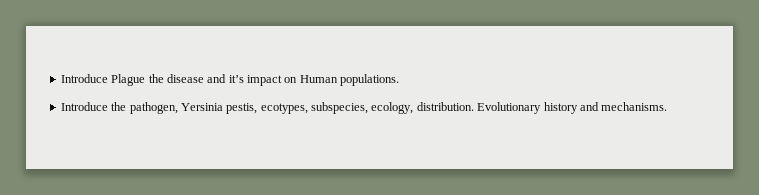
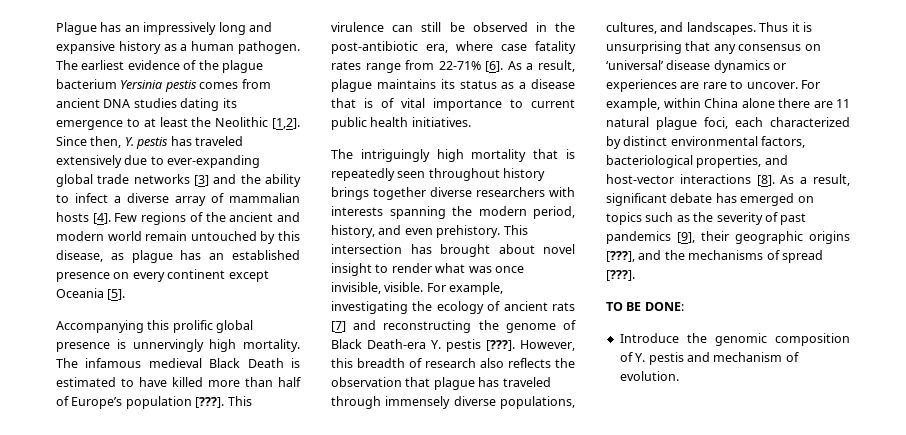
- Introduce Plague the disease and it’s impact on Human populations.
- Introduce the pathogen, Yersinia pestis, ecotypes, subspecies, ecology, distribution. Evolutionary history and mechanisms.
+ Plague has an impressively long and expansive history as a human pathogen. The earliest evidence of the plague bacterium Yersinia pestis comes from ancient DNA studies dating its emergence to at least the Neolithic [1,2]. Since then, Y. pestis has traveled extensively due to ever-expanding global trade networks [3] and the ability to infect a diverse array of mammalian hosts [4]. Few regions of the ancient and modern world remain untouched by this disease, as plague has an established presence on every continent except Oceania [5].
+ Accompanying this prolific global presence is unnervingly high mortality. The infamous medieval Black Death is estimated to have killed more than half of Europe’s population [???]. This virulence can still be observed in the post-antibiotic era, where case fatality rates range from 22-71% [6]. As a result, plague maintains its status as a disease that is of vital importance to current public health initiatives.
+ The intriguingly high mortality that is repeatedly seen throughout history brings together diverse researchers with interests spanning the modern period, history, and even prehistory. This intersection has brought about novel insight to render what was once invisible, visible. For example, investigating the ecology of ancient rats [7] and reconstructing the genome of Black Death-era Y. pestis [???]. However, this breadth of research also reflects the observation that plague has traveled through immensely diverse populations, cultures, and landscapes. Thus it is unsurprising that any consensus on ‘universal’ disease dynamics or experiences are rare to uncover. For example, within China alone there are 11 natural plague foci, each characterized by distinct environmental factors, bacteriological properties, and host-vector interactions [8]. As a result, significant debate has emerged on topics such as the severity of past pandemics [9], their geographic origins [???], and the mechanisms of spread [???].
+ TO BE DONE:
+ Introduce the genomic composition of Y. pestis and mechanism of evolution.

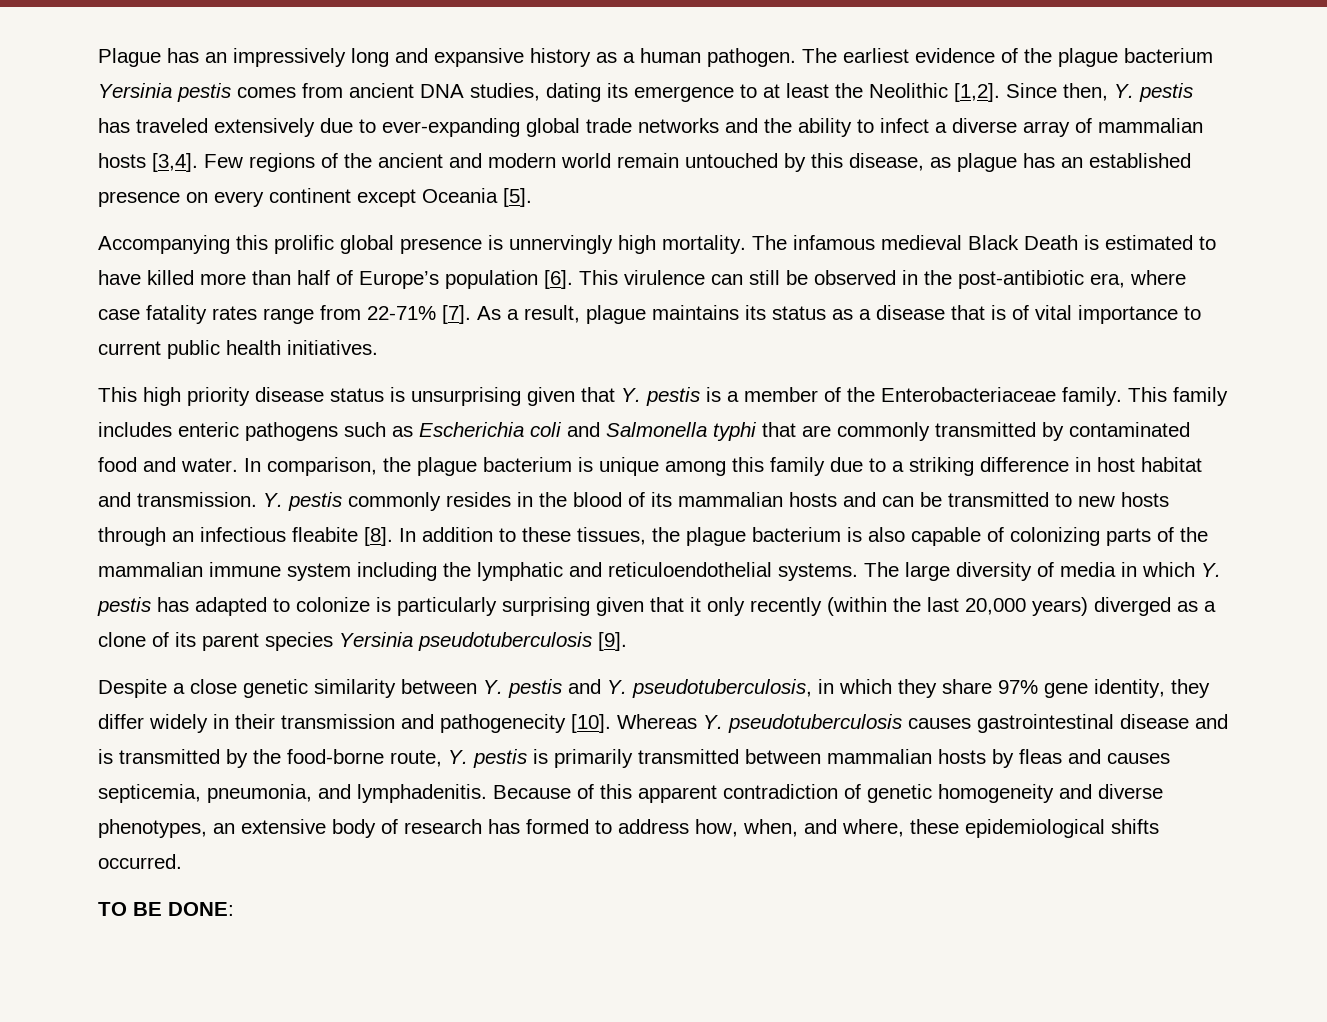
- The earliest evidence of the plague bacterium Yersinia pestis comes from ancient DNA studies dating its emergence to at least the Neolithic [1,2].
+ The earliest evidence of the plague bacterium Yersinia pestis comes from ancient DNA studies, dating its emergence to at least the Neolithic [1,2].
- Since then, Y. pestis has traveled extensively due to ever-expanding global trade networks [3] and the ability to infect a diverse array of mammalian hosts [4].
+ Since then, Y. pestis has traveled extensively due to ever-expanding global trade networks and the ability to infect a diverse array of mammalian hosts [3,4].
- The infamous medieval Black Death is estimated to have killed more than half of Europe’s population [???].
+ The infamous medieval Black Death is estimated to have killed more than half of Europe’s population [6].
- This virulence can still be observed in the post-antibiotic era, where case fatality rates range from 22-71% [6].
+ This virulence can still be observed in the post-antibiotic era, where case fatality rates range from 22-71% [7].
- The intriguingly high mortality that is repeatedly seen throughout history brings together diverse researchers with interests spanning the modern period, history, and even prehistory. This intersection has brought about novel insight to render what was once invisible, visible. For example, investigating the ecology of ancient rats [7] and reconstructing the genome of Black Death-era Y. pestis [???]. However, this breadth of research also reflects the observation that plague has traveled through immensely diverse populations, cultures, and landscapes. Thus it is unsurprising that any consensus on ‘universal’ disease dynamics or experiences are rare to uncover. For example, within China alone there are 11 natural plague foci, each characterized by distinct environmental factors, bacteriological properties, and host-vector interactions [8]. As a result, significant debate has emerged on topics such as the severity of past pandemics [9], their geographic origins [???], and the mechanisms of spread [???].
+ This high priority disease status is unsurprising given that Y. pestis is a member of the Enterobacteriaceae family. This family includes enteric pathogens such as Escherichia coli and Salmonella typhi that are commonly transmitted by contaminated food and water. In comparison, the plague bacterium is unique among this family due to a striking difference in host habitat and transmission. Y. pestis commonly resides in the blood of its mammalian hosts and can be transmitted to new hosts through an infectious fleabite [8]. In addition to these tissues, the plague bacterium is also capable of colonizing parts of the mammalian immune system including the lymphatic and reticuloendothelial systems. The large diversity of media in which Y. pestis has adapted to colonize is particularly surprising given that it only recently (within the last 20,000 years) diverged as a clone of its parent species Yersinia pseudotuberculosis [9].
+ Despite a close genetic similarity between Y. pestis and Y. pseudotuberculosis, in which they share 97% gene identity, they differ widely in their transmission and pathogenecity [10]. Whereas Y. pseudotuberculosis causes gastrointestinal disease and is transmitted by the food-borne route, Y. pestis is primarily transmitted between mammalian hosts by fleas and causes septicemia, pneumonia, and lymphadenitis. Because of this apparent contradiction of genetic homogeneity and diverse phenotypes, an extensive body of research has formed to address how, when, and where, these epidemiological shifts occurred.
  TO BE DONE:
- Introduce the genomic composition of Y. pestis and mechanism of evolution.

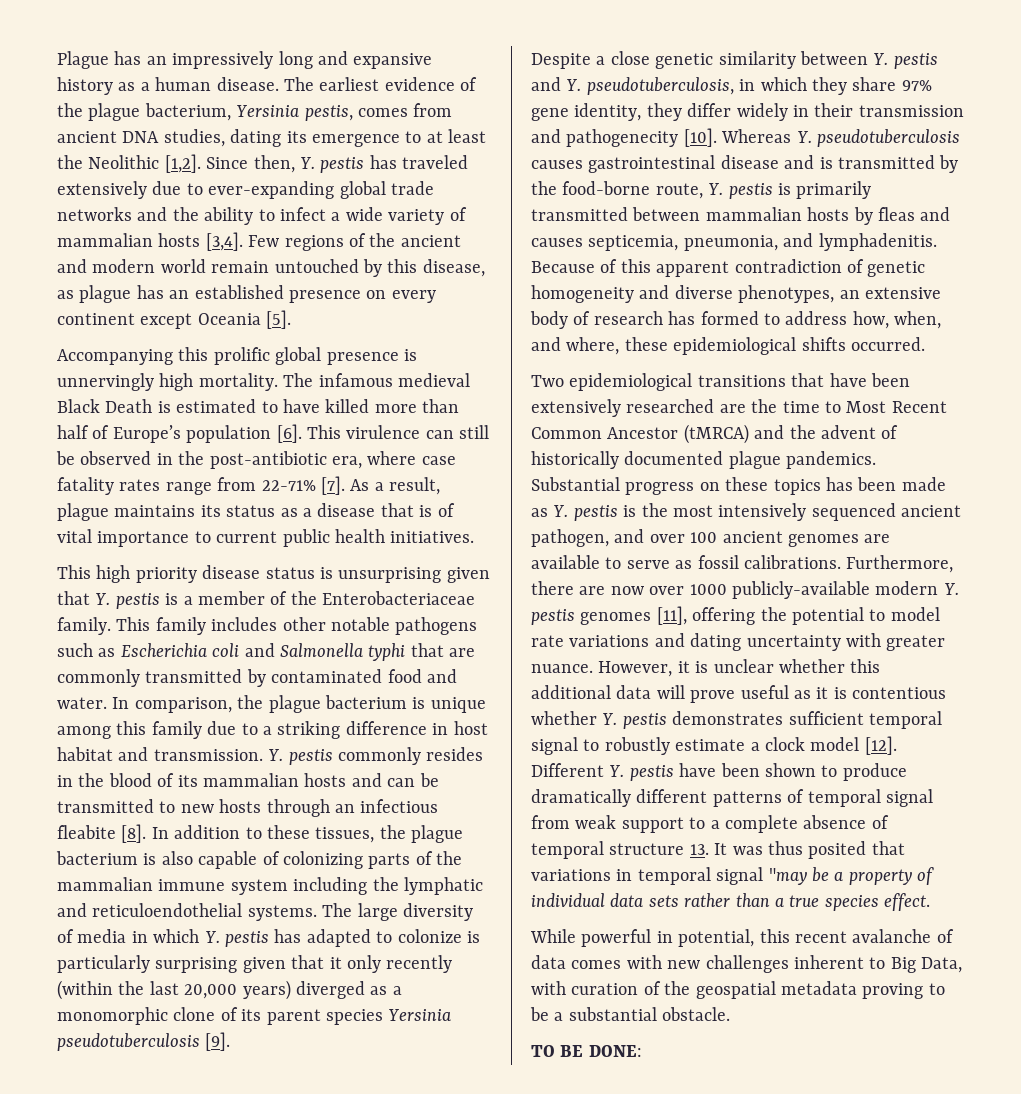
- Plague has an impressively long and expansive history as a human pathogen.
+ Plague has an impressively long and expansive history as a human disease.
- The earliest evidence of the plague bacterium Yersinia pestis comes from ancient DNA studies, dating its emergence to at least the Neolithic [1,2].
+ The earliest evidence of the plague bacterium, Yersinia pestis, comes from ancient DNA studies, dating its emergence to at least the Neolithic [1,2].
- Since then, Y. pestis has traveled extensively due to ever-expanding global trade networks and the ability to infect a diverse array of mammalian hosts [3,4].
+ Since then, Y. pestis has traveled extensively due to ever-expanding global trade networks and the ability to infect a wide variety of mammalian hosts [3,4].
- This family includes enteric pathogens such as Escherichia coli and Salmonella typhi that are commonly transmitted by contaminated food and water.
+ This family includes other notable pathogens such as Escherichia coli and Salmonella typhi that are commonly transmitted by contaminated food and water.
- The large diversity of media in which Y. pestis has adapted to colonize is particularly surprising given that it only recently (within the last 20,000 years) diverged as a clone of its parent species Yersinia pseudotuberculosis [9].
+ The large diversity of media in which Y. pestis has adapted to colonize is particularly surprising given that it only recently (within the last 20,000 years) diverged as a monomorphic clone of its parent species Yersinia pseudotuberculosis [9].
+ Two epidemiological transitions that have been extensively researched are the time to Most Recent Common Ancestor (tMRCA) and the advent of historically documented plague pandemics. Substantial progress on these topics has been made as Y. pestis is the most intensively sequenced ancient pathogen, and over 100 ancient genomes are available to serve as fossil calibrations. Furthermore, there are now over 1000 publicly-available modern Y. pestis genomes [11], offering the potential to model rate variations and dating uncertainty with greater nuance. However, it is unclear whether this additional data will prove useful as it is contentious whether Y. pestis demonstrates sufficient temporal signal to robustly estimate a clock model [12]. Different Y. pestis have been shown to produce dramatically different patterns of temporal signal from weak support to a complete absence of temporal structure 13. It was thus posited that variations in temporal signal "may be a property of individual data sets rather than a true species effect.
+ While powerful in potential, this recent avalanche of data comes with new challenges inherent to Big Data, with curation of the geospatial metadata proving to be a substantial obstacle.

